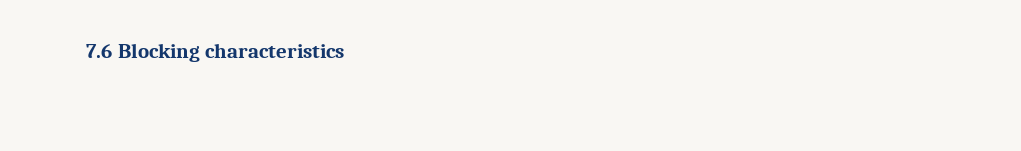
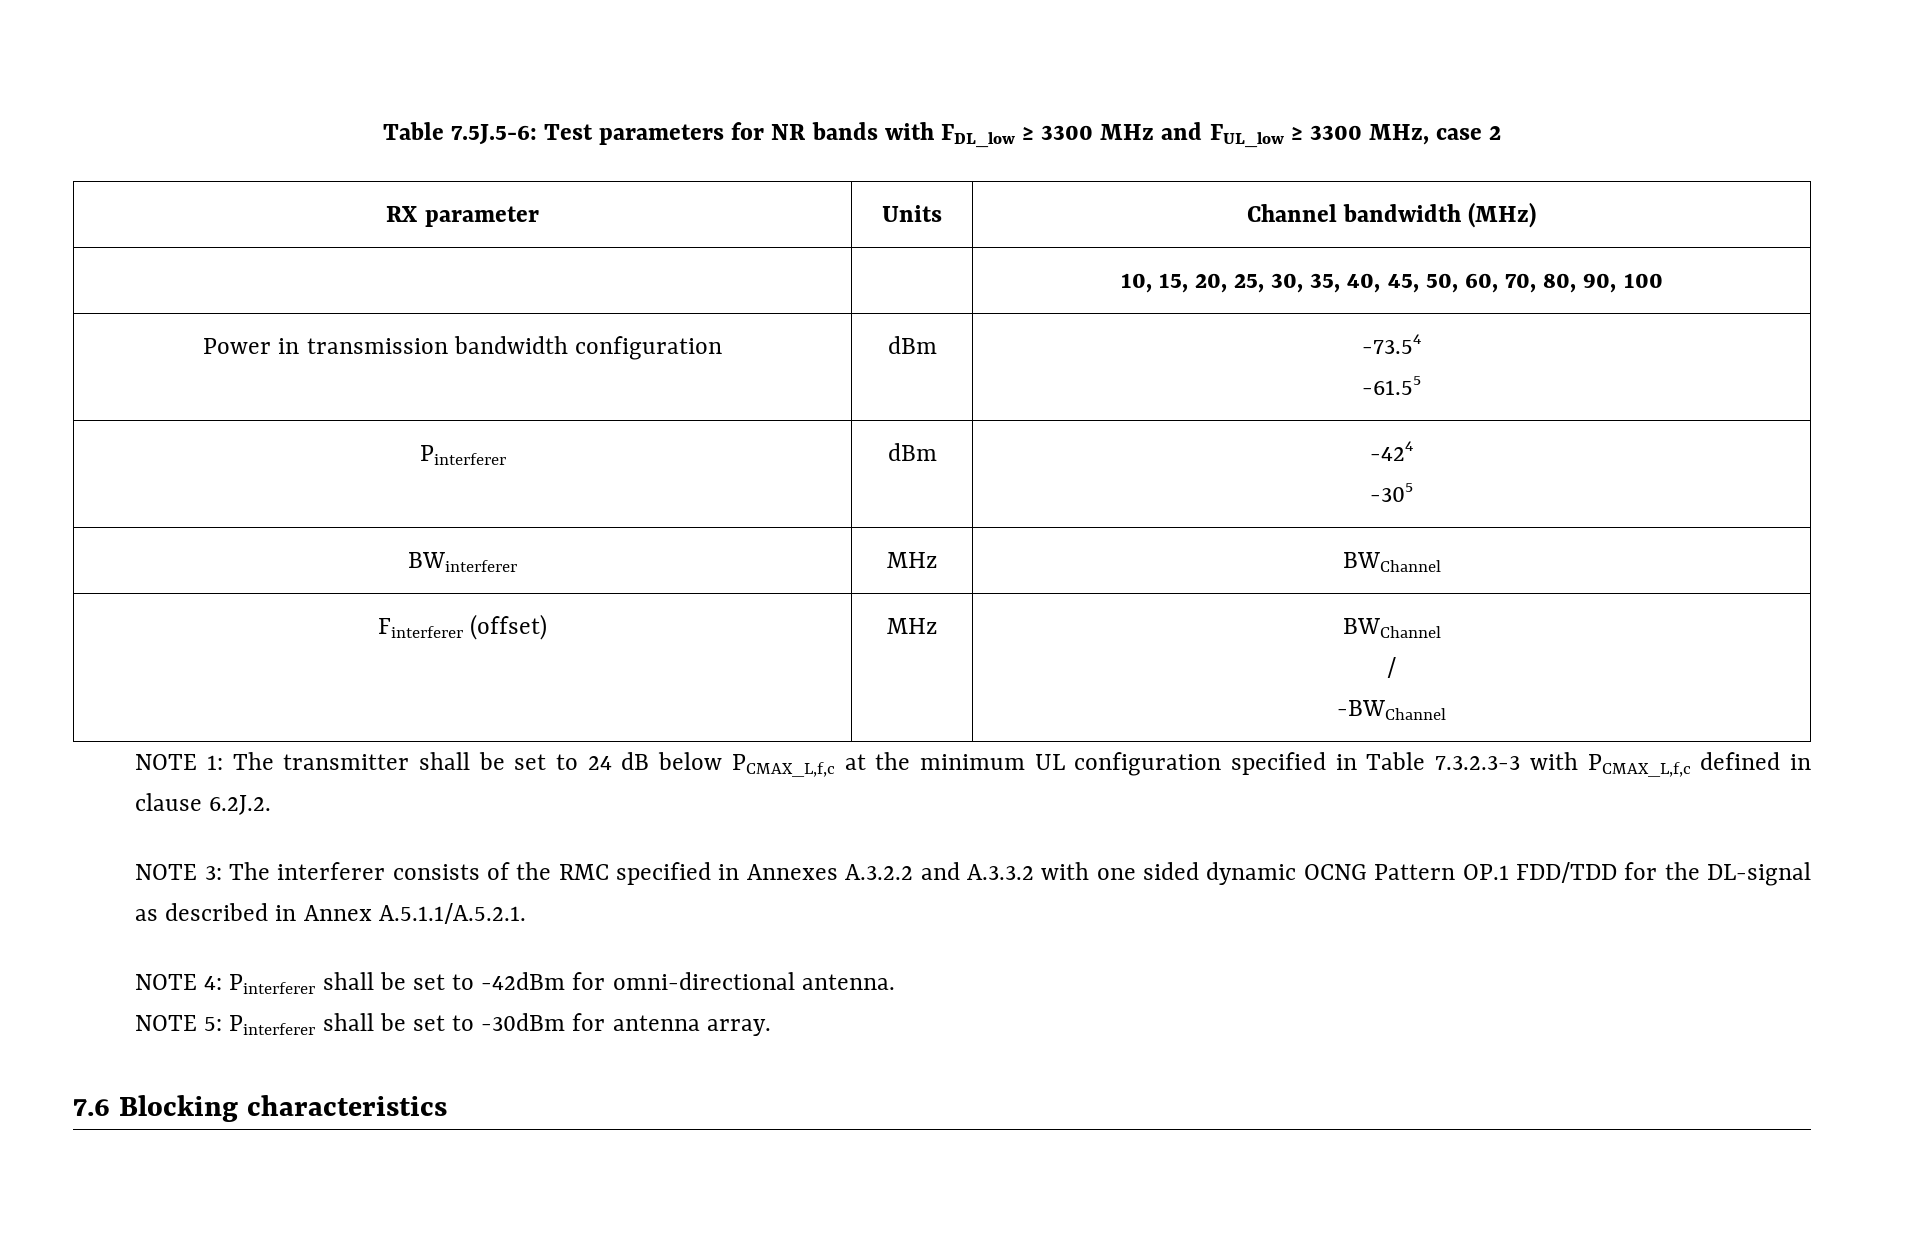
+ Table 7.5J.5-6: Test parameters for NR bands with FDL_low ≥ 3300 MHz and FUL_low ≥ 3300 MHz, case 2
+ RX parameter | Units | Channel bandwidth (MHz)
+ | | 10, 15, 20, 25, 30, 35, 40, 45, 50, 60, 70, 80, 90, 100
+ Power in transmission bandwidth configuration | dBm | -73.54
+ -61.55
+ Pinterferer | dBm | -424
+ -305
+ BWinterferer | MHz | BWChannel
+ Finterferer (offset) | MHz | BWChannel
+ /
+ -BWChannel
+ NOTE 1: The transmitter shall be set to 24 dB below PCMAX_L,f,c at the minimum UL configuration specified in Table 7.3.2.3-3 with PCMAX_L,f,c defined in clause 6.2J.2.
+ NOTE 3: The interferer consists of the RMC specified in Annexes A.3.2.2 and A.3.3.2 with one sided dynamic OCNG Pattern OP.1 FDD/TDD for the DL-signal as described in Annex A.5.1.1/A.5.2.1.
+ NOTE 4: Pinterferer shall be set to -42dBm for omni-directional antenna.
+ NOTE 5: Pinterferer shall be set to -30dBm for antenna array.

